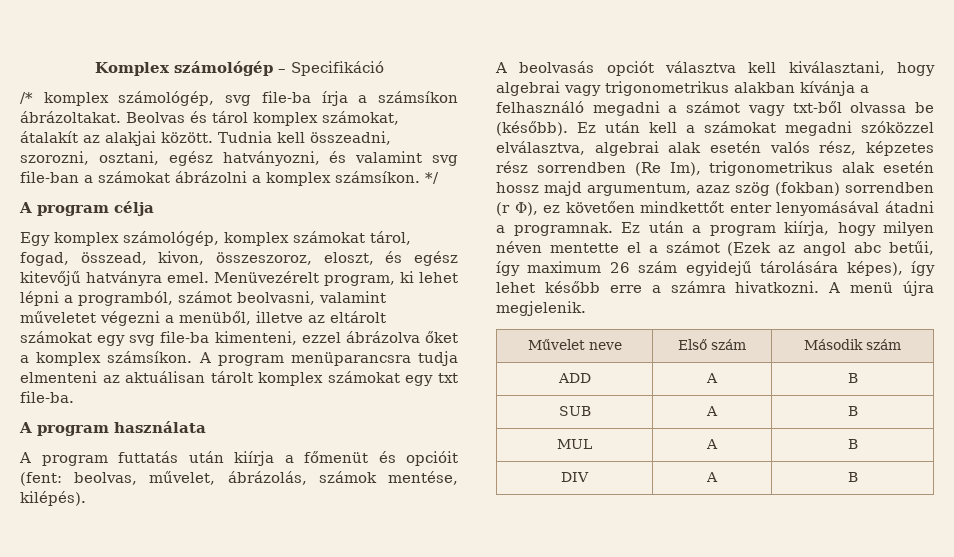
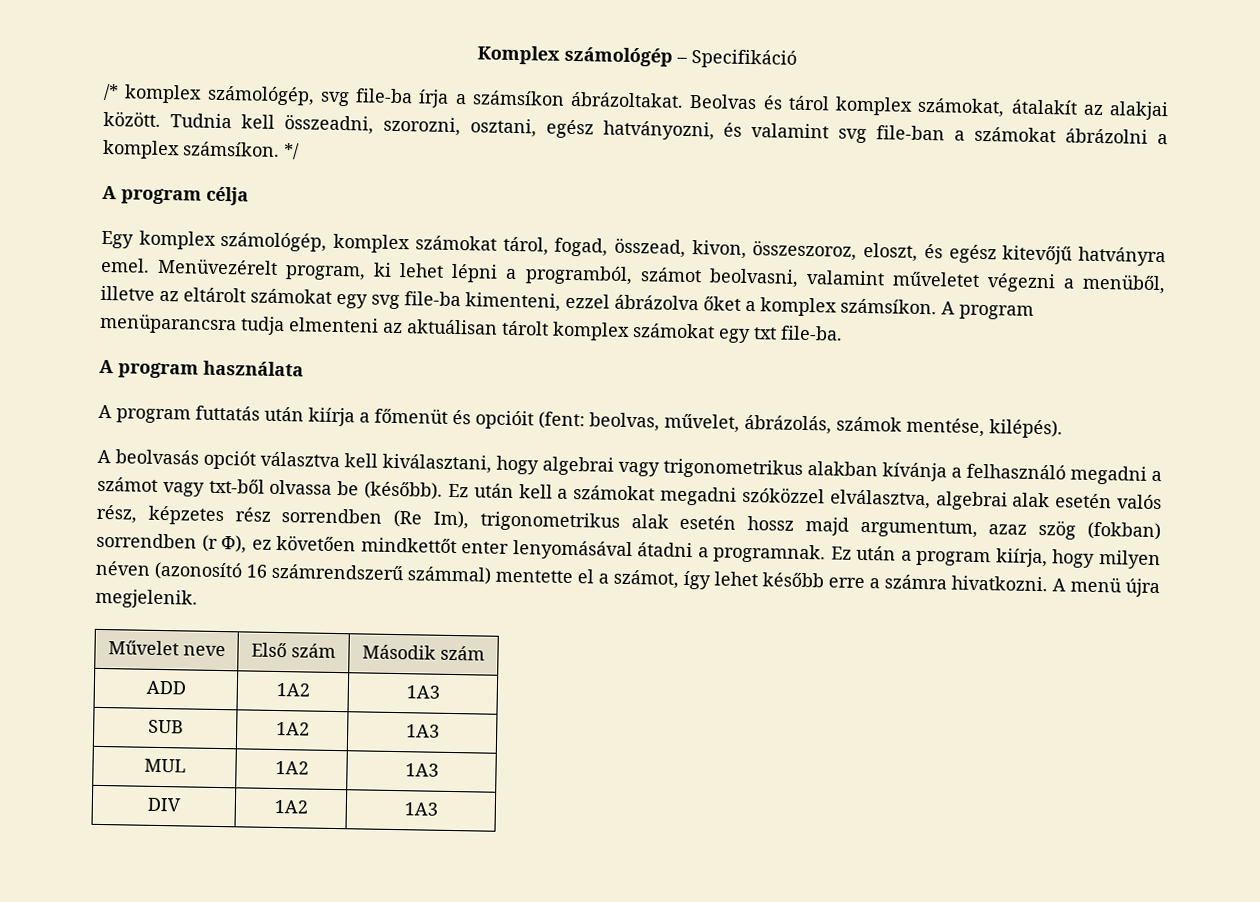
- Ez után a program kiírja, hogy milyen néven mentette el a számot (Ezek az angol abc betűi, így maximum 26 szám egyidejű tárolására képes), így lehet később erre a számra hivatkozni.
+ Ez után a program kiírja, hogy milyen néven (azonosító 16 számrendszerű számmal) mentette el a számot, így lehet később erre a számra hivatkozni.
- ADD | A | B
+ ADD | 1A2 | 1A3
- SUB | A | B
+ SUB | 1A2 | 1A3
- MUL | A | B
+ MUL | 1A2 | 1A3
- DIV | A | B
+ DIV | 1A2 | 1A3

